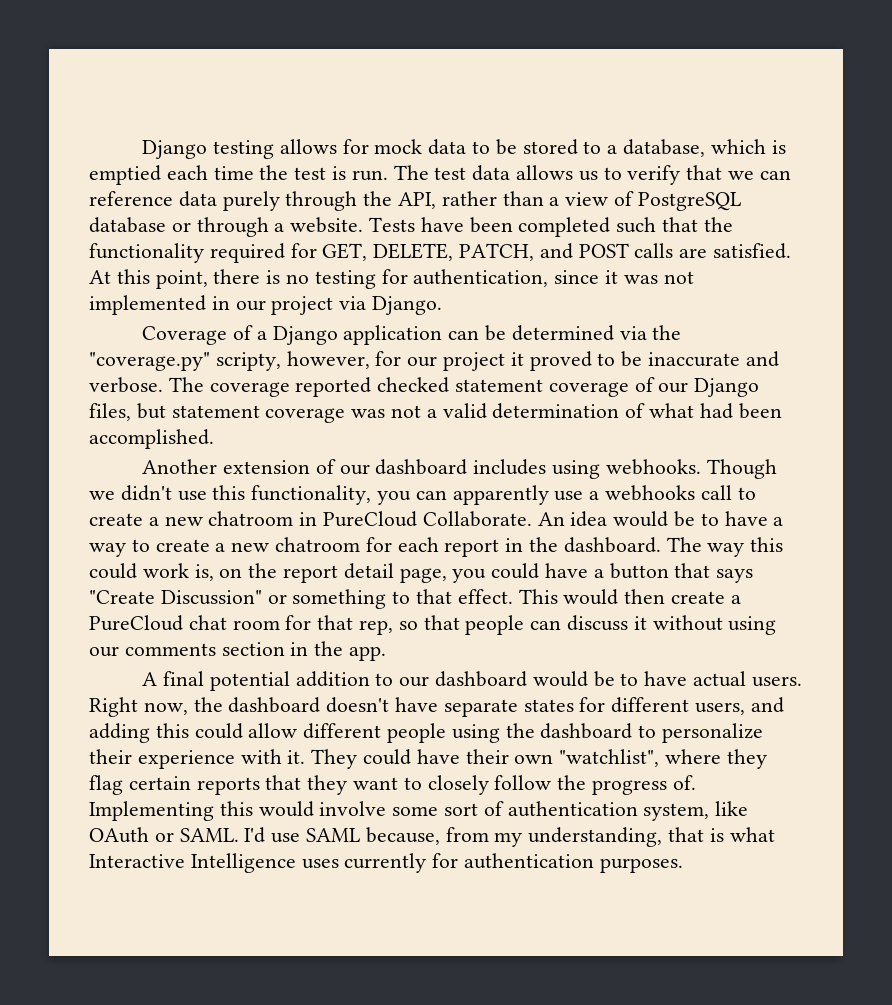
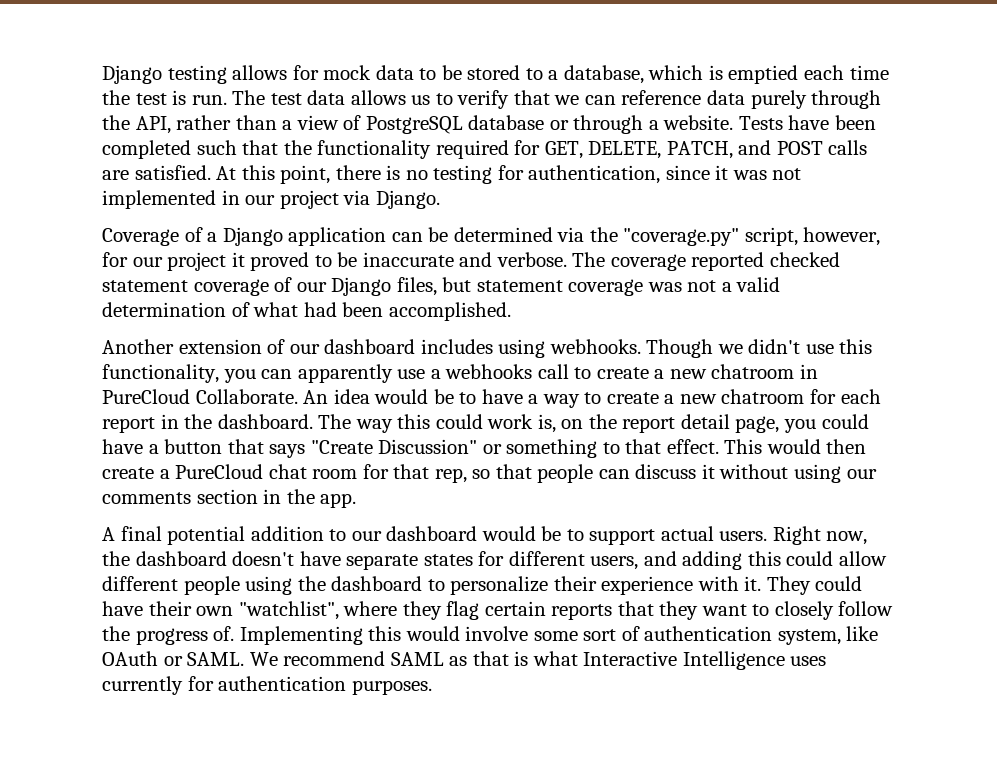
- Coverage of a Django application can be determined via the "coverage.py" scripty, however, for our project it proved to be inaccurate and verbose.
+ Coverage of a Django application can be determined via the "coverage.py" script, however, for our project it proved to be inaccurate and verbose.
- A final potential addition to our dashboard would be to have actual users.
+ A final potential addition to our dashboard would be to support actual users.
- I'd use SAML because, from my understanding, that is what Interactive Intelligence uses currently for authentication purposes.
+ We recommend SAML as that is what Interactive Intelligence uses currently for authentication purposes.

